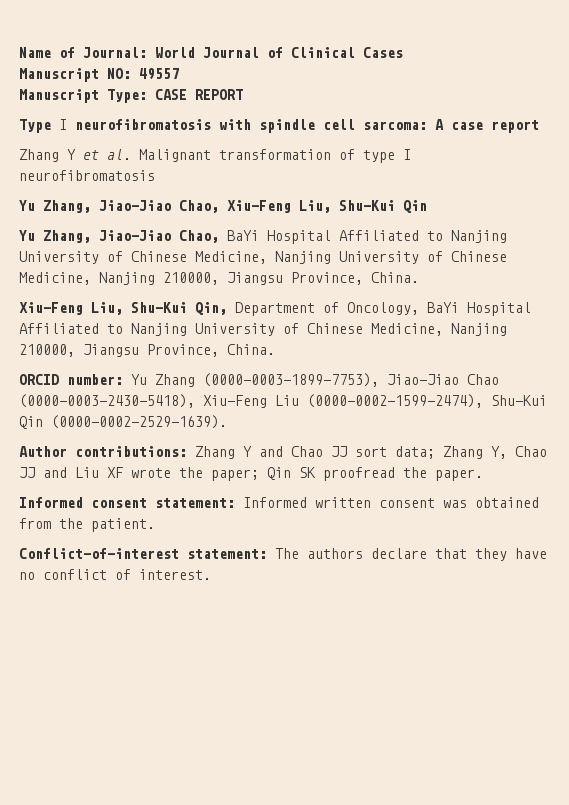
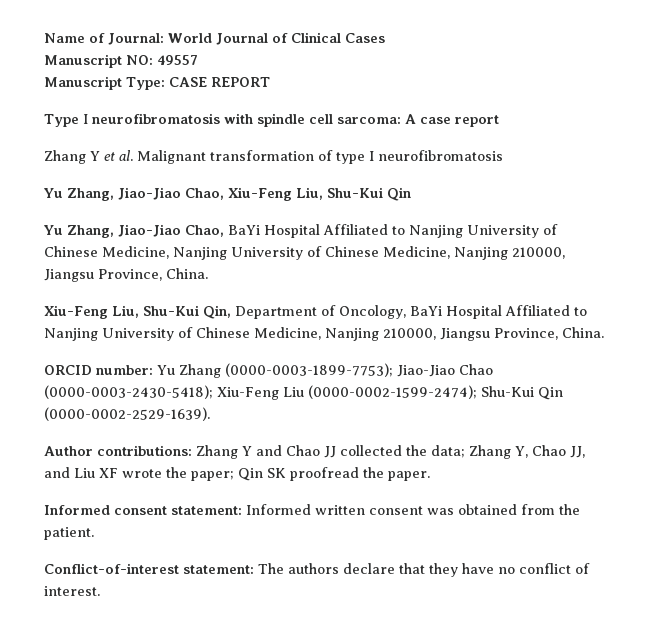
- ORCID number: Yu Zhang (0000-0003-1899-7753), Jiao-Jiao Chao (0000-0003-2430-5418), Xiu-Feng Liu (0000-0002-1599-2474), Shu-Kui Qin (0000-0002-2529-1639).
+ ORCID number: Yu Zhang (0000-0003-1899-7753); Jiao-Jiao Chao (0000-0003-2430-5418); Xiu-Feng Liu (0000-0002-1599-2474); Shu-Kui Qin (0000-0002-2529-1639).
- Author contributions: Zhang Y and Chao JJ sort data; Zhang Y, Chao JJ and Liu XF wrote the paper; Qin SK proofread the paper.
+ Author contributions: Zhang Y and Chao JJ collected the data; Zhang Y, Chao JJ, and Liu XF wrote the paper; Qin SK proofread the paper.

